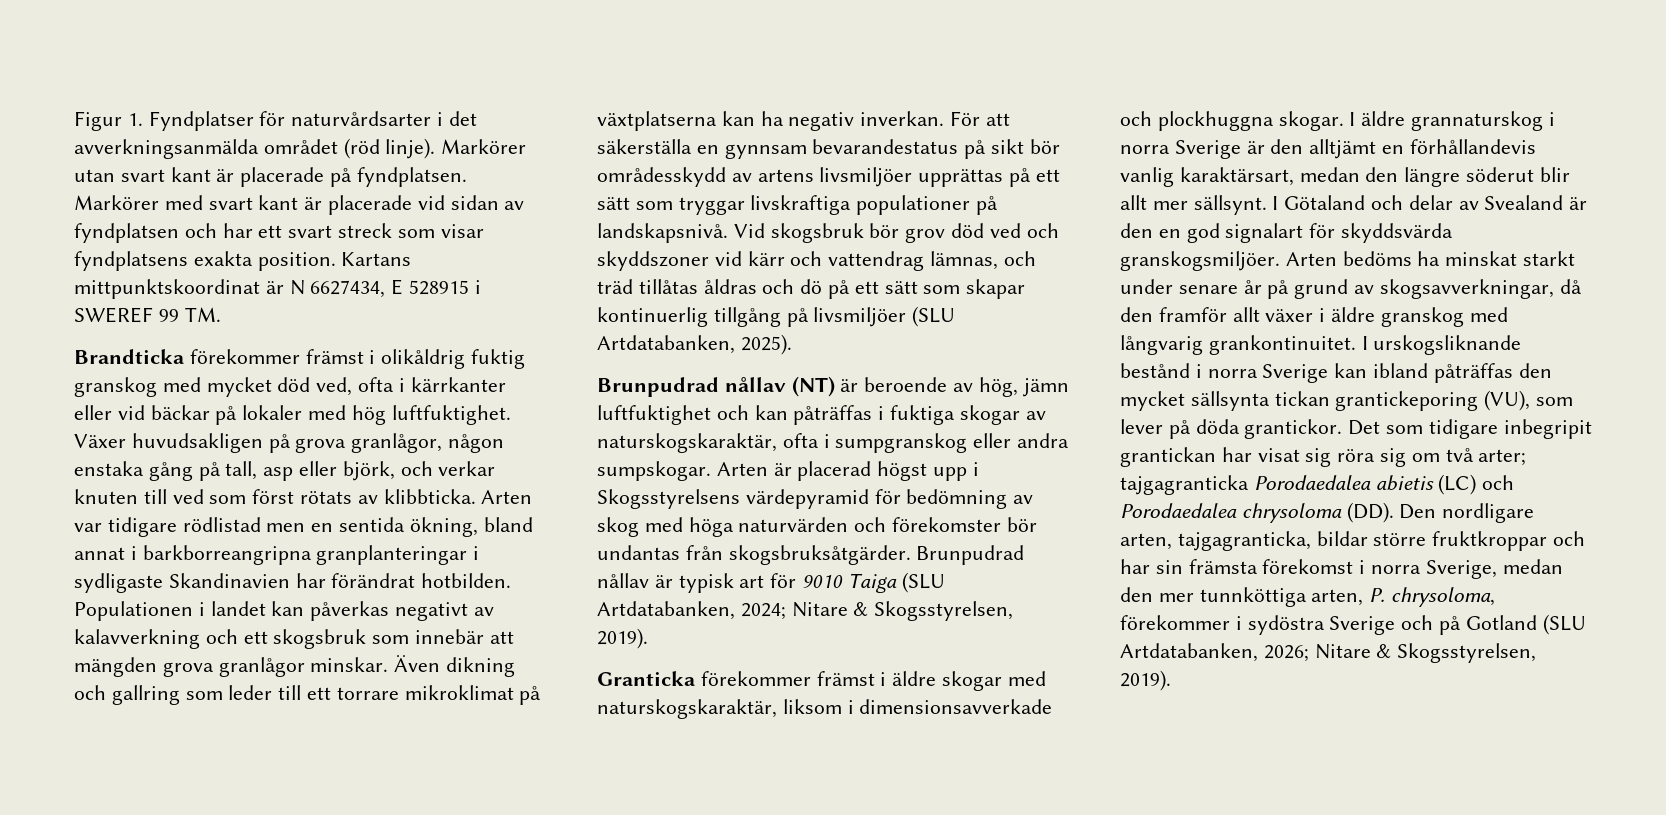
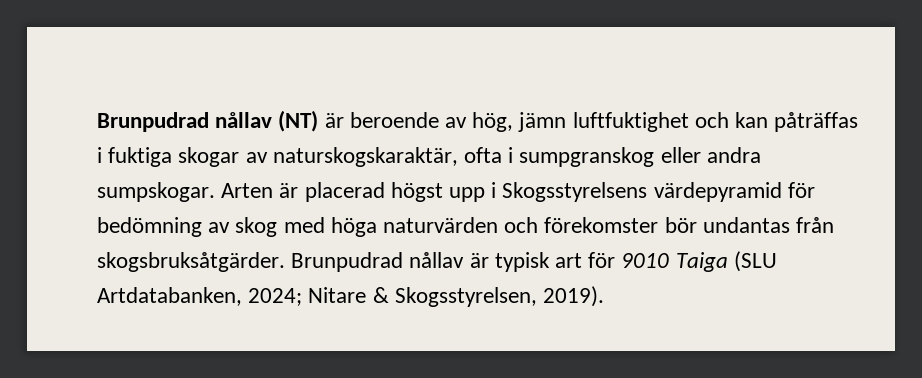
- Figur 1. Fyndplatser för naturvårdsarter i det avverkningsanmälda området (röd linje). Markörer utan svart kant är placerade på fyndplatsen. Markörer med svart kant är placerade vid sidan av fyndplatsen och har ett svart streck som visar fyndplatsens exakta position. Kartans mittpunktskoordinat är N 6627434, E 528915 i SWEREF 99 TM.
- Brandticka förekommer främst i olikåldrig fuktig granskog med mycket död ved, ofta i kärrkanter eller vid bäckar på lokaler med hög luftfuktighet. Växer huvudsakligen på grova granlågor, någon enstaka gång på tall, asp eller björk, och verkar knuten till ved som först rötats av klibbticka. Arten var tidigare rödlistad men en sentida ökning, bland annat i barkborreangripna granplanteringar i sydligaste Skandinavien har förändrat hotbilden. Populationen i landet kan påverkas negativt av kalavverkning och ett skogsbruk som innebär att mängden grova granlågor minskar. Även dikning och gallring som leder till ett torrare mikroklimat på växtplatserna kan ha negativ inverkan. För att säkerställa en gynnsam bevarandestatus på sikt bör områdesskydd av artens livsmiljöer upprättas på ett sätt som tryggar livskraftiga populationer på landskapsnivå. Vid skogsbruk bör grov död ved och skyddszoner vid kärr och vattendrag lämnas, och träd tillåtas åldras och dö på ett sätt som skapar kontinuerlig tillgång på livsmiljöer (SLU Artdatabanken, 2025).
- Granticka förekommer främst i äldre skogar med naturskogskaraktär, liksom i dimensionsavverkade och plockhuggna skogar. I äldre grannaturskog i norra Sverige är den alltjämt en förhållandevis vanlig karaktärsart, medan den längre söderut blir allt mer sällsynt. I Götaland och delar av Svealand är den en god signalart för skyddsvärda granskogsmiljöer. Arten bedöms ha minskat starkt under senare år på grund av skogsavverkningar, då den framför allt växer i äldre granskog med långvarig grankontinuitet. I urskogsliknande bestånd i norra Sverige kan ibland påträffas den mycket sällsynta tickan grantickeporing (VU), som lever på döda grantickor. Det som tidigare inbegripit grantickan har visat sig röra sig om två arter; tajgagranticka Porodaedalea abietis (LC) och Porodaedalea chrysoloma (DD). Den nordligare arten, tajgagranticka, bildar större fruktkroppar och har sin främsta förekomst i norra Sverige, medan den mer tunnköttiga arten, P. chrysoloma, förekommer i sydöstra Sverige och på Gotland (SLU Artdatabanken, 2026; Nitare & Skogsstyrelsen, 2019).

